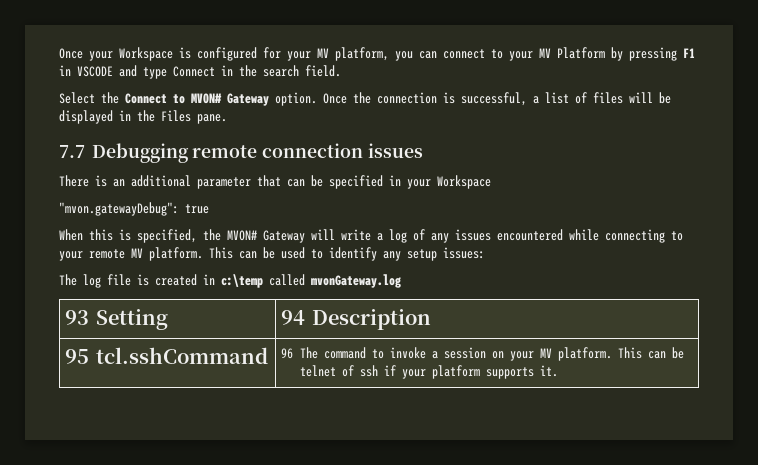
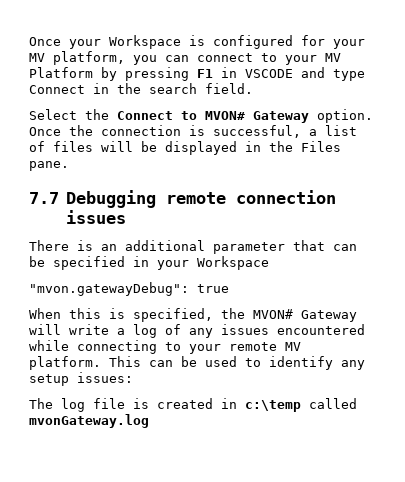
- 93 Setting | 94 Description
- 95 tcl.sshCommand | 96 The command to invoke a session on your MV platform. This can be telnet of ssh if your platform supports it.

